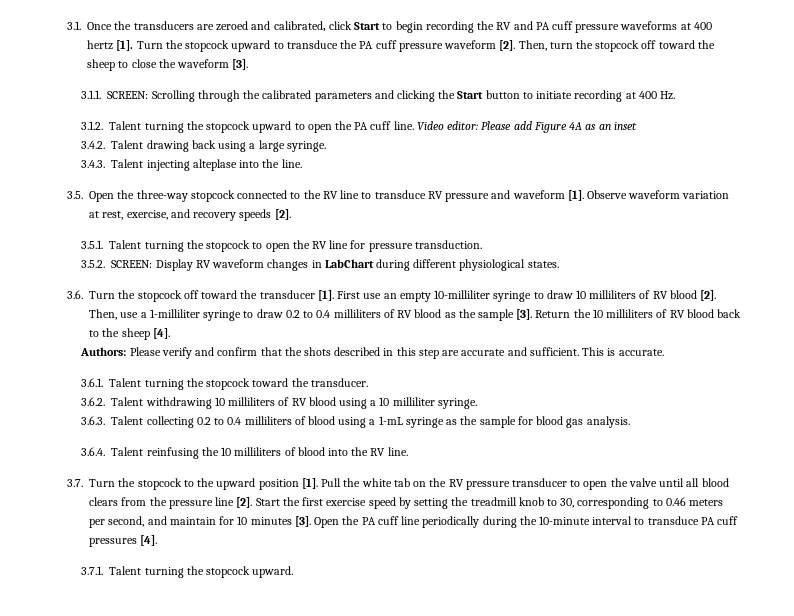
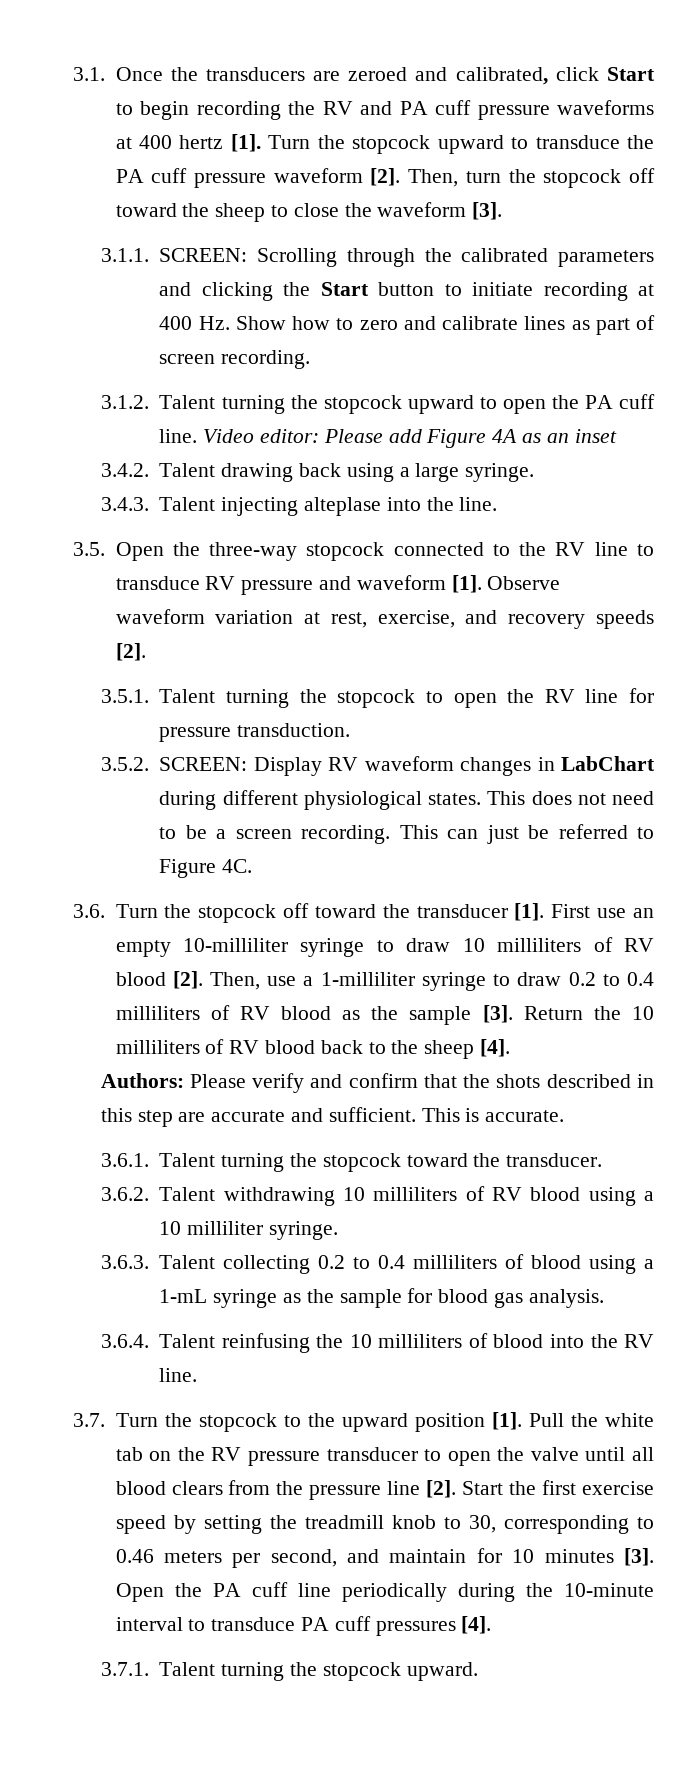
- 3.1.1. SCREEN: Scrolling through the calibrated parameters and clicking the Start button to initiate recording at 400 Hz.
+ 3.1.1. SCREEN: Scrolling through the calibrated parameters and clicking the Start button to initiate recording at 400 Hz. Show how to zero and calibrate lines as part of screen recording.
+ This does not need to be a screen recording. This can just be referred to Figure 4C.

